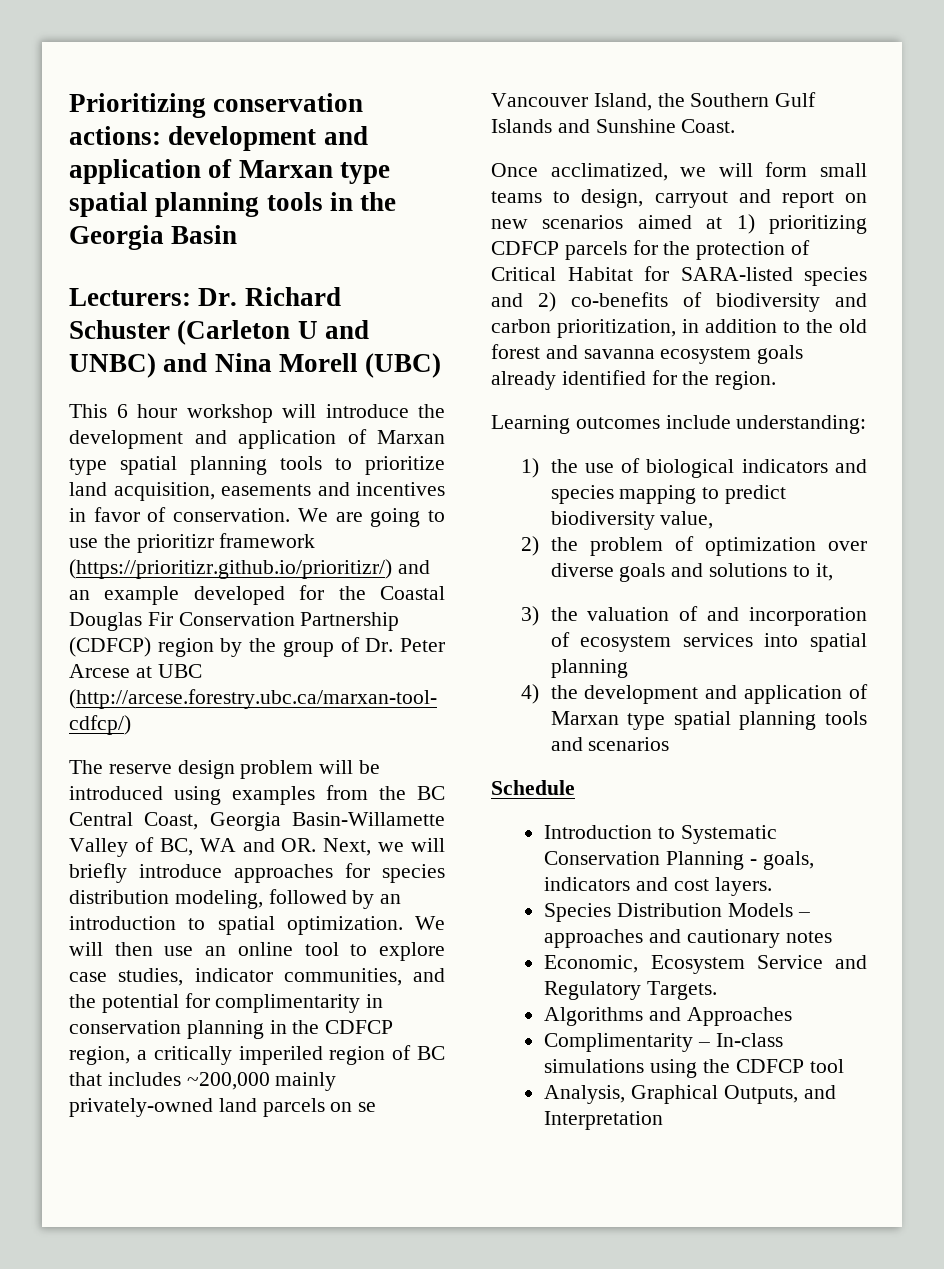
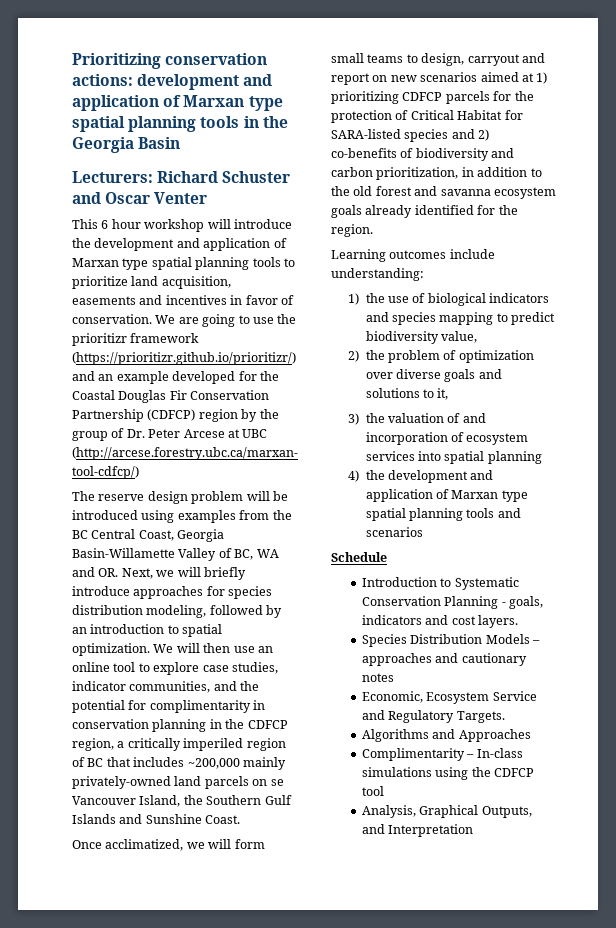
- Lecturers: Dr. Richard Schuster (Carleton U and UNBC) and Nina Morell (UBC)
+ Lecturers: Richard Schuster and Oscar Venter

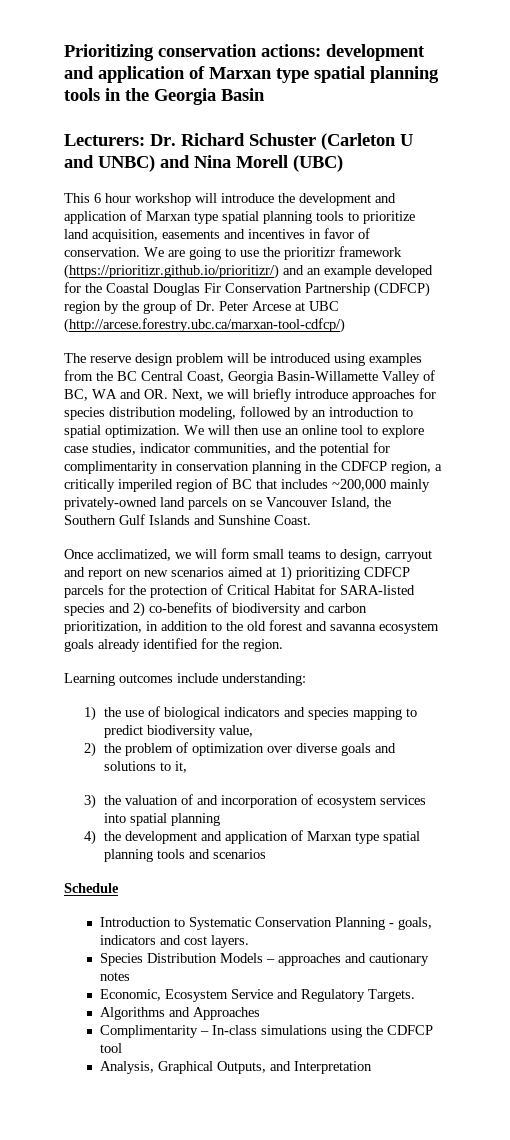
- Lecturers: Richard Schuster and Oscar Venter
+ Lecturers: Dr. Richard Schuster (Carleton U and UNBC) and Nina Morell (UBC)

